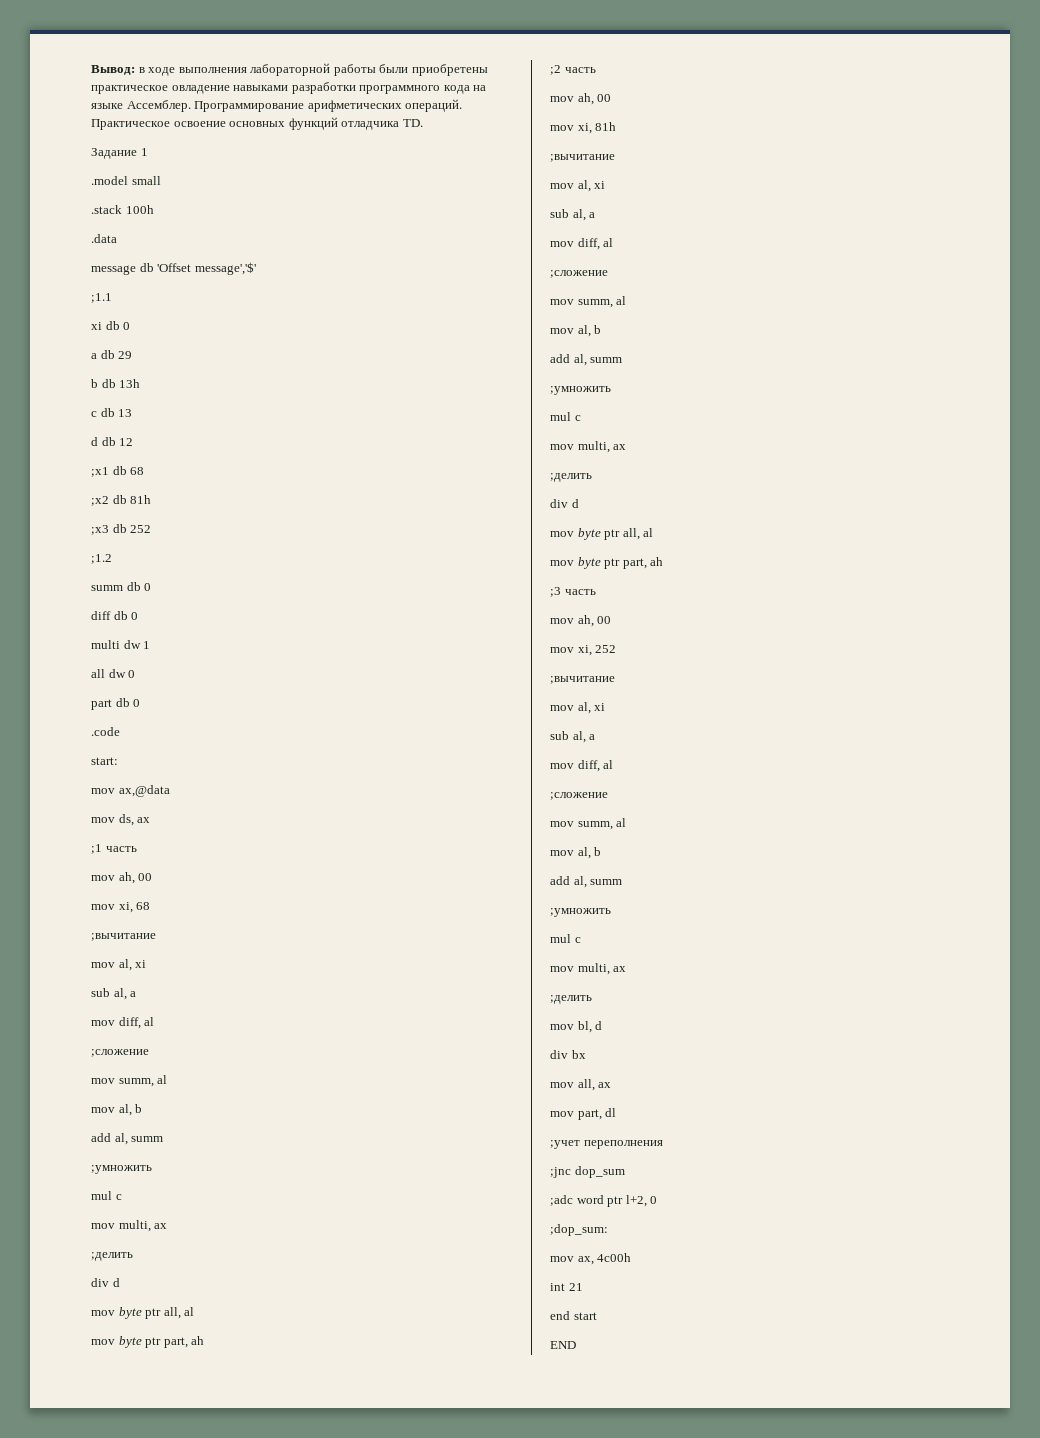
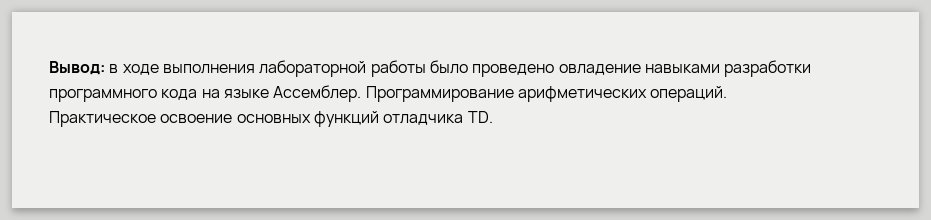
- Вывод: в ходе выполнения лабораторной работы были приобретены практическое овладение навыками разработки программного кода на языке Ассемблер.
+ Вывод: в ходе выполнения лабораторной работы было проведено овладение навыками разработки программного кода на языке Ассемблер.
- Задание 1
- .model small
- .stack 100h
- .data
- message db 'Offset message','$'
- ;1.1
- xi db 0
- a db 29
- b db 13h
- c db 13
- d db 12
- ;x1 db 68
- ;x2 db 81h
- ;x3 db 252
- ;1.2
- summ db 0
- diff db 0
- multi dw 1
- all dw 0
- part db 0
- .code
- start:
- mov ax,@data
- mov ds, ax
- ;1 часть
- mov ah, 00
- mov xi, 68
- ;вычитание
- mov al, xi
- sub al, a
- mov diff, al
- ;сложение
- mov summ, al
- mov al, b
- add al, summ
- ;умножить
- mul c
- mov multi, ax
- ;делить
- div d
- mov byte ptr all, al
- mov byte ptr part, ah
- ;2 часть
- mov ah, 00
- mov xi, 81h
- ;вычитание
- mov al, xi
- sub al, a
- mov diff, al
- ;сложение
- mov summ, al
- mov al, b
- add al, summ
- ;умножить
- mul c
- mov multi, ax
- ;делить
- div d
- mov byte ptr all, al
- mov byte ptr part, ah
- ;3 часть
- mov ah, 00
- mov xi, 252
- ;вычитание
- mov al, xi
- sub al, a
- mov diff, al
- ;сложение
- mov summ, al
- mov al, b
- add al, summ
- ;умножить
- mul c
- mov multi, ax
- ;делить
- mov bl, d
- div bx
- mov all, ax
- mov part, dl
- ;учет переполнения
- ;jnc dop_sum
- ;adc word ptr l+2, 0
- ;dop_sum:
- mov ax, 4c00h
- int 21
- end start
- END

